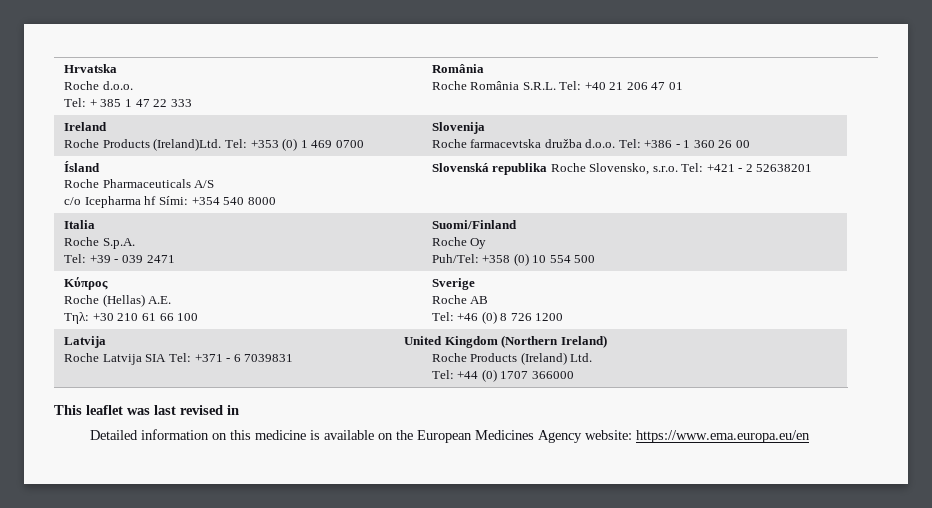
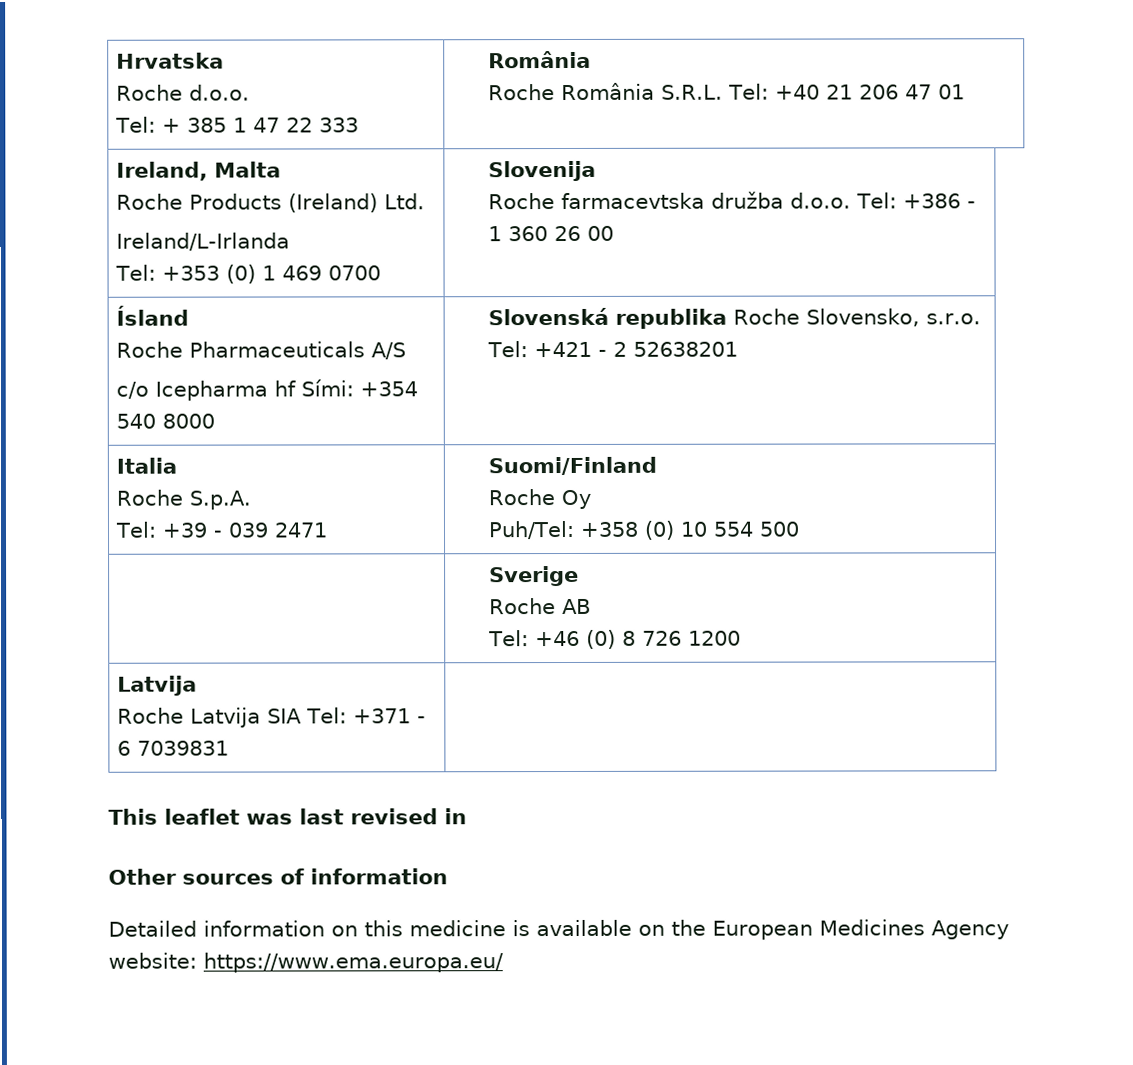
- Ireland
- Roche Products (Ireland)Ltd. Tel: +353 (0) 1 469 0700 | Slovenija
+ Ireland, Malta
+ Roche Products (Ireland) Ltd.
+ Ireland/L-Irlanda
+ Tel: +353 (0) 1 469 0700 | Slovenija
- Kύπρος
- Roche (Hellas) A.E.
- Τηλ: +30 210 61 66 100 | Sverige
+ | Sverige
  Roche AB
  Tel: +46 (0) 8 726 1200
  Latvija
- Roche Latvija SIA Tel: +371 - 6 7039831 | United Kingdom (Northern Ireland)
- Roche Products (Ireland) Ltd.
- Tel: +44 (0) 1707 366000
+ Roche Latvija SIA Tel: +371 - 6 7039831 |
+ Other sources of information
- Detailed information on this medicine is available on the European Medicines Agency website: https://www.ema.europa.eu/en
+ Detailed information on this medicine is available on the European Medicines Agency website: https://www.ema.europa.eu/

